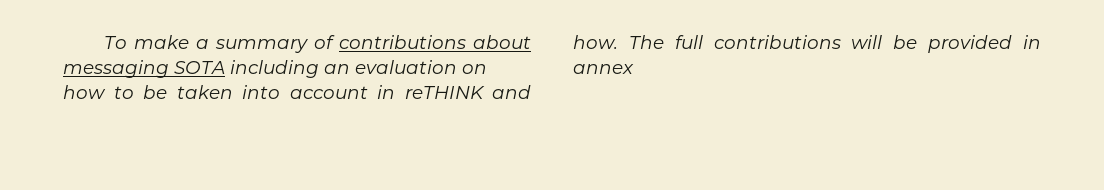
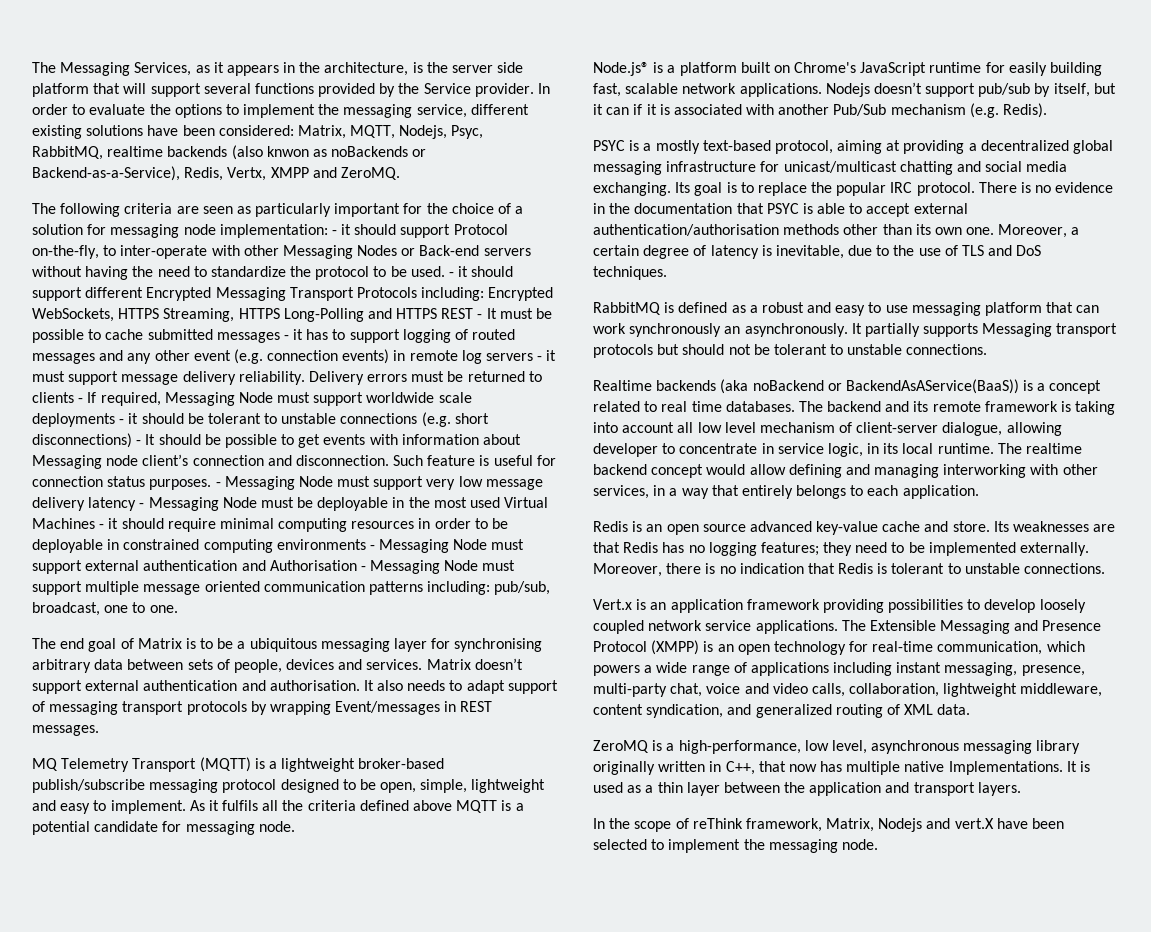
- To make a summary of contributions about messaging SOTA including an evaluation on how to be taken into account in reTHINK and how. The full contributions will be provided in annex
+ The Messaging Services, as it appears in the architecture, is the server side platform that will support several functions provided by the Service provider. In order to evaluate the options to implement the messaging service, different existing solutions have been considered: Matrix, MQTT, Nodejs, Psyc, RabbitMQ, realtime backends (also knwon as noBackends or Backend-as-a-Service), Redis, Vertx, XMPP and ZeroMQ.
+ The following criteria are seen as particularly important for the choice of a solution for messaging node implementation: - it should support Protocol on-the-fly, to inter-operate with other Messaging Nodes or Back-end servers without having the need to standardize the protocol to be used. - it should support different Encrypted Messaging Transport Protocols including: Encrypted WebSockets, HTTPS Streaming, HTTPS Long-Polling and HTTPS REST - It must be possible to cache submitted messages - it has to support logging of routed messages and any other event (e.g. connection events) in remote log servers - it must support message delivery reliability. Delivery errors must be returned to clients - If required, Messaging Node must support worldwide scale deployments - it should be tolerant to unstable connections (e.g. short disconnections) - It should be possible to get events with information about Messaging node client’s connection and disconnection. Such feature is useful for connection status purposes. - Messaging Node must support very low message delivery latency - Messaging Node must be deployable in the most used Virtual Machines - it should require minimal computing resources in order to be deployable in constrained computing environments - Messaging Node must support external authentication and Authorisation - Messaging Node must support multiple message oriented communication patterns including: pub/sub, broadcast, one to one.
+ The end goal of Matrix is to be a ubiquitous messaging layer for synchronising arbitrary data between sets of people, devices and services. Matrix doesn’t support external authentication and authorisation. It also needs to adapt support of messaging transport protocols by wrapping Event/messages in REST messages.
+ MQ Telemetry Transport (MQTT) is a lightweight broker-based publish/subscribe messaging protocol designed to be open, simple, lightweight and easy to implement. As it fulfils all the criteria defined above MQTT is a potential candidate for messaging node.
+ Node.js® is a platform built on Chrome's JavaScript runtime for easily building fast, scalable network applications. Nodejs doesn’t support pub/sub by itself, but it can if it is associated with another Pub/Sub mechanism (e.g. Redis).
+ PSYC is a mostly text-based protocol, aiming at providing a decentralized global messaging infrastructure for unicast/multicast chatting and social media exchanging. Its goal is to replace the popular IRC protocol. There is no evidence in the documentation that PSYC is able to accept external authentication/authorisation methods other than its own one. Moreover, a certain degree of latency is inevitable, due to the use of TLS and DoS techniques.
+ RabbitMQ is defined as a robust and easy to use messaging platform that can work synchronously an asynchronously. It partially supports Messaging transport protocols but should not be tolerant to unstable connections.
+ Realtime backends (aka noBackend or BackendAsAService(BaaS)) is a concept related to real time databases. The backend and its remote framework is taking into account all low level mechanism of client-server dialogue, allowing developer to concentrate in service logic, in its local runtime. The realtime backend concept would allow defining and managing interworking with other services, in a way that entirely belongs to each application.
+ Redis is an open source advanced key-value cache and store. Its weaknesses are that Redis has no logging features; they need to be implemented externally. Moreover, there is no indication that Redis is tolerant to unstable connections.
+ Vert.x is an application framework providing possibilities to develop loosely coupled network service applications. The Extensible Messaging and Presence Protocol (XMPP) is an open technology for real-time communication, which powers a wide range of applications including instant messaging, presence, multi-party chat, voice and video calls, collaboration, lightweight middleware, content syndication, and generalized routing of XML data.
+ ZeroMQ is a high-performance, low level, asynchronous messaging library originally written in C++, that now has multiple native Implementations. It is used as a thin layer between the application and transport layers.
+ In the scope of reThink framework, Matrix, Nodejs and vert.X have been selected to implement the messaging node.

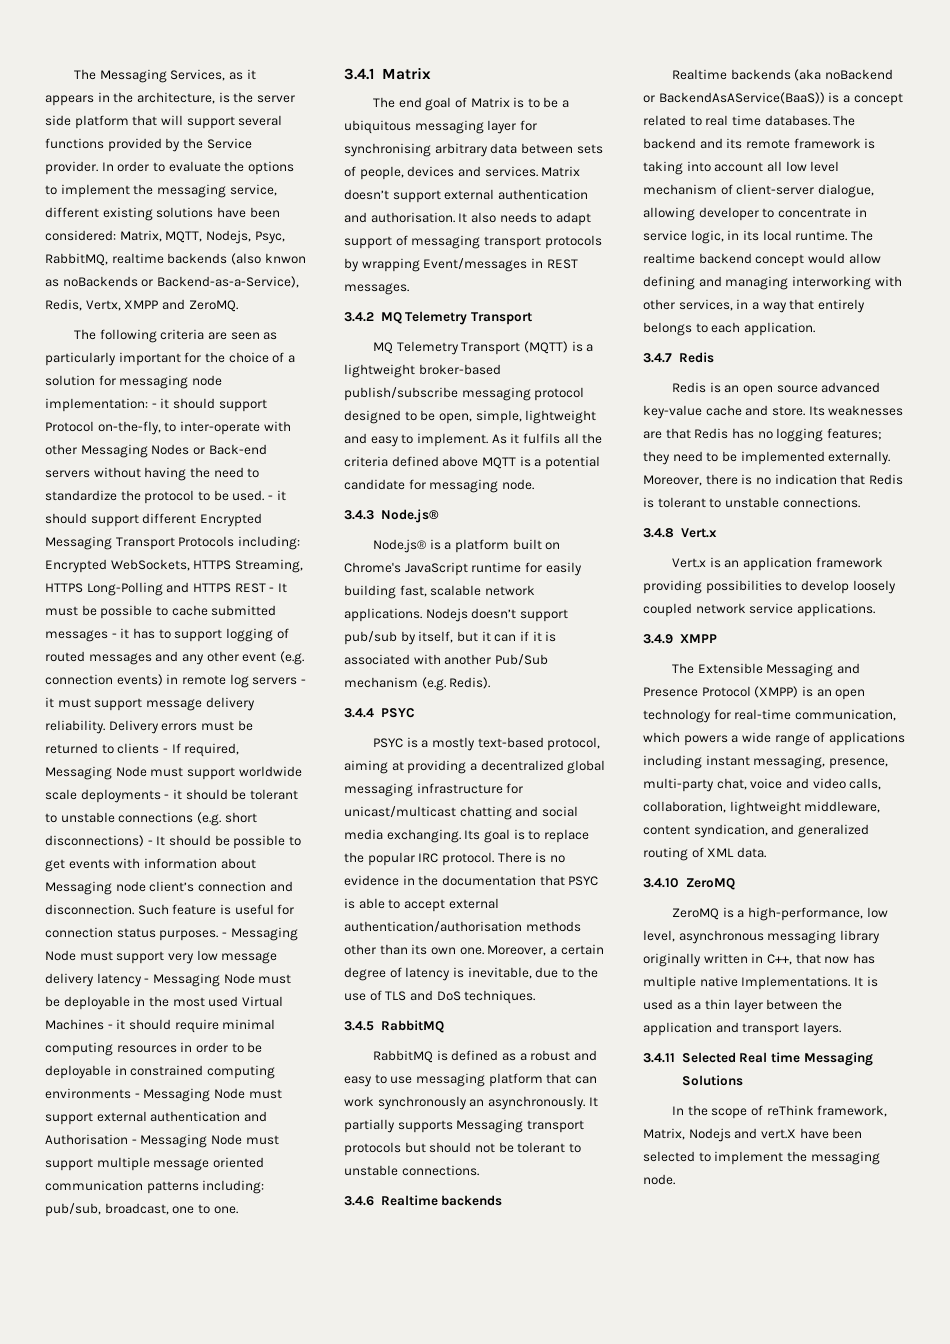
+ 3.4.1 Matrix
+ 3.4.2 MQ Telemetry Transport
+ 3.4.3 Node.js®
+ 3.4.4 PSYC
+ 3.4.5 RabbitMQ
+ 3.4.6 Realtime backends
+ 3.4.7 Redis
+ 3.4.8 Vert.x
- Vert.x is an application framework providing possibilities to develop loosely coupled network service applications. The Extensible Messaging and Presence Protocol (XMPP) is an open technology for real-time communication, which powers a wide range of applications including instant messaging, presence, multi-party chat, voice and video calls, collaboration, lightweight middleware, content syndication, and generalized routing of XML data.
+ Vert.x is an application framework providing possibilities to develop loosely coupled network service applications.
+ 3.4.9 XMPP
+ The Extensible Messaging and Presence Protocol (XMPP) is an open technology for real-time communication, which powers a wide range of applications including instant messaging, presence, multi-party chat, voice and video calls, collaboration, lightweight middleware, content syndication, and generalized routing of XML data.
+ 3.4.10 ZeroMQ
+ 3.4.11 Selected Real time Messaging Solutions

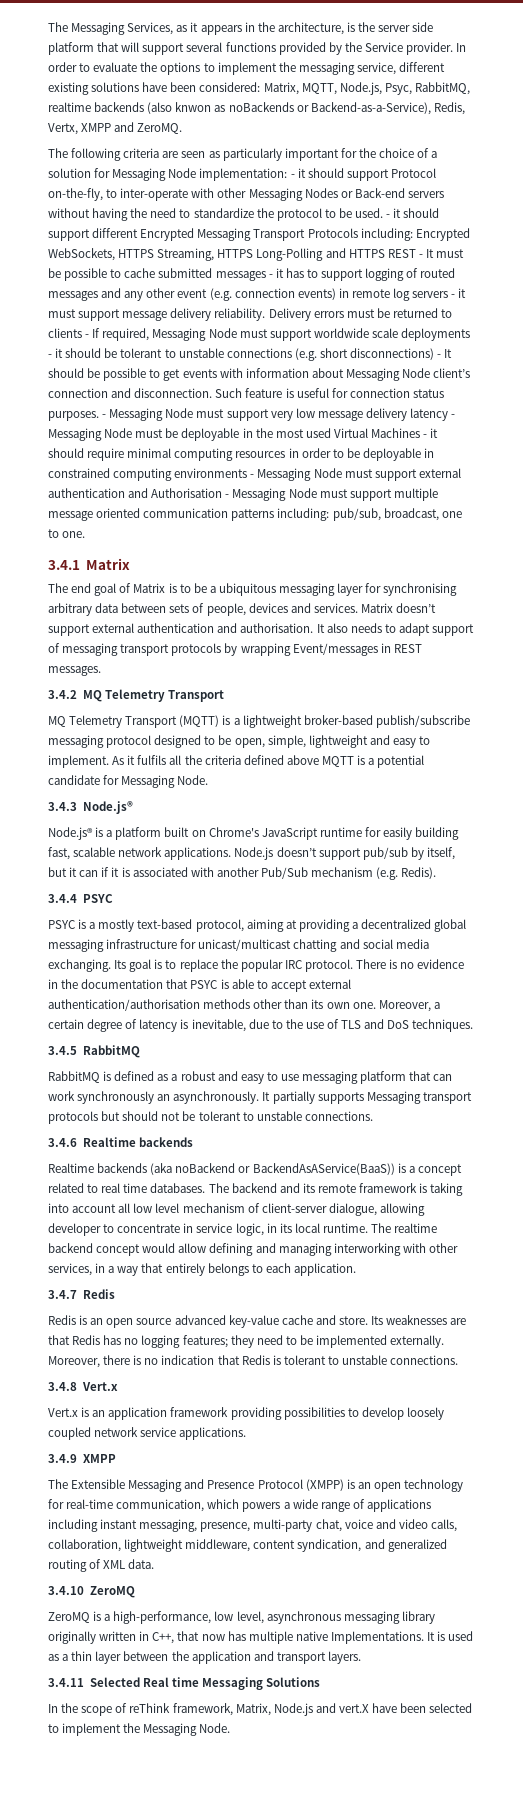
- In order to evaluate the options to implement the messaging service, different existing solutions have been considered: Matrix, MQTT, Nodejs, Psyc, RabbitMQ, realtime backends (also knwon as noBackends or Backend-as-a-Service), Redis, Vertx, XMPP and ZeroMQ.
+ In order to evaluate the options to implement the messaging service, different existing solutions have been considered: Matrix, MQTT, Node.js, Psyc, RabbitMQ, realtime backends (also knwon as noBackends or Backend-as-a-Service), Redis, Vertx, XMPP and ZeroMQ.
- The following criteria are seen as particularly important for the choice of a solution for messaging node implementation: - it should support Protocol on-the-fly, to inter-operate with other Messaging Nodes or Back-end servers without having the need to standardize the protocol to be used.
+ The following criteria are seen as particularly important for the choice of a solution for Messaging Node implementation: - it should support Protocol on-the-fly, to inter-operate with other Messaging Nodes or Back-end servers without having the need to standardize the protocol to be used.
- Delivery errors must be returned to clients - If required, Messaging Node must support worldwide scale deployments - it should be tolerant to unstable connections (e.g. short disconnections) - It should be possible to get events with information about Messaging node client’s connection and disconnection.
+ Delivery errors must be returned to clients - If required, Messaging Node must support worldwide scale deployments - it should be tolerant to unstable connections (e.g. short disconnections) - It should be possible to get events with information about Messaging Node client’s connection and disconnection.
- As it fulfils all the criteria defined above MQTT is a potential candidate for messaging node.
+ As it fulfils all the criteria defined above MQTT is a potential candidate for Messaging Node.
- Nodejs doesn’t support pub/sub by itself, but it can if it is associated with another Pub/Sub mechanism (e.g. Redis).
+ Node.js doesn’t support pub/sub by itself, but it can if it is associated with another Pub/Sub mechanism (e.g. Redis).
- In the scope of reThink framework, Matrix, Nodejs and vert.X have been selected to implement the messaging node.
+ In the scope of reThink framework, Matrix, Node.js and vert.X have been selected to implement the Messaging Node.

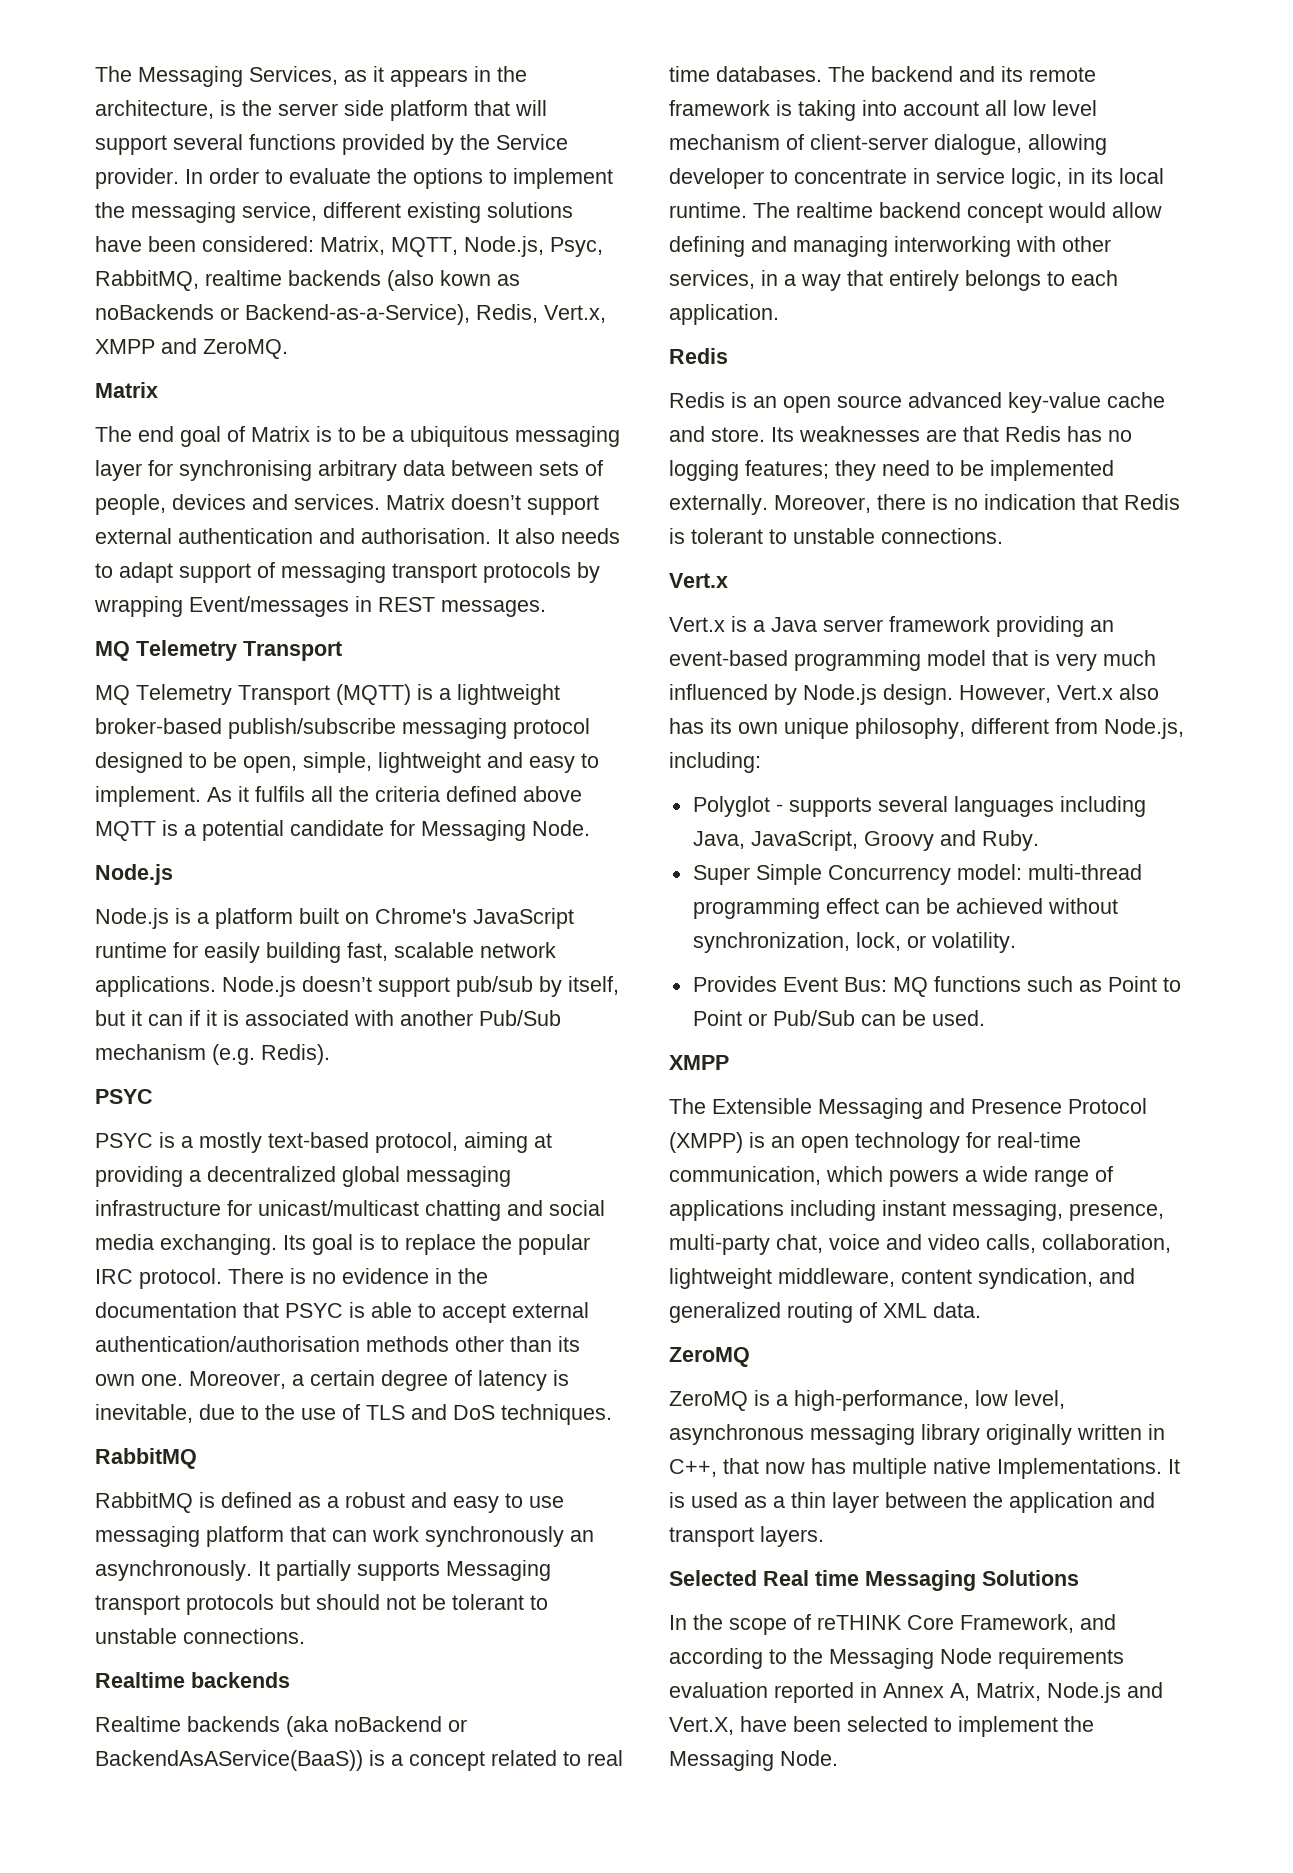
- In order to evaluate the options to implement the messaging service, different existing solutions have been considered: Matrix, MQTT, Node.js, Psyc, RabbitMQ, realtime backends (also knwon as noBackends or Backend-as-a-Service), Redis, Vertx, XMPP and ZeroMQ.
- The following criteria are seen as particularly important for the choice of a solution for Messaging Node implementation: - it should support Protocol on-the-fly, to inter-operate with other Messaging Nodes or Back-end servers without having the need to standardize the protocol to be used. - it should support different Encrypted Messaging Transport Protocols including: Encrypted WebSockets, HTTPS Streaming, HTTPS Long-Polling and HTTPS REST - It must be possible to cache submitted messages - it has to support logging of routed messages and any other event (e.g. connection events) in remote log servers - it must support message delivery reliability. Delivery errors must be returned to clients - If required, Messaging Node must support worldwide scale deployments - it should be tolerant to unstable connections (e.g. short disconnections) - It should be possible to get events with information about Messaging Node client’s connection and disconnection. Such feature is useful for connection status purposes. - Messaging Node must support very low message delivery latency - Messaging Node must be deployable in the most used Virtual Machines - it should require minimal computing resources in order to be deployable in constrained computing environments - Messaging Node must support external authentication and Authorisation - Messaging Node must support multiple message oriented communication patterns including: pub/sub, broadcast, one to one.
- 3.4.1 Matrix
+ In order to evaluate the options to implement the messaging service, different existing solutions have been considered: Matrix, MQTT, Node.js, Psyc, RabbitMQ, realtime backends (also kown as noBackends or Backend-as-a-Service), Redis, Vert.x, XMPP and ZeroMQ.
+ Matrix
  It also needs to adapt support of messaging transport protocols by wrapping Event/messages in REST messages.
- 3.4.2 MQ Telemetry Transport
+ MQ Telemetry Transport
  As it fulfils all the criteria defined above MQTT is a potential candidate for Messaging Node.
- 3.4.3 Node.js®
- Node.js® is a platform built on Chrome's JavaScript runtime for easily building fast, scalable network applications.
+ Node.js
+ Node.js is a platform built on Chrome's JavaScript runtime for easily building fast, scalable network applications.
  Node.js doesn’t support pub/sub by itself, but it can if it is associated with another Pub/Sub mechanism (e.g. Redis).
- 3.4.4 PSYC
+ PSYC
  Moreover, a certain degree of latency is inevitable, due to the use of TLS and DoS techniques.
- 3.4.5 RabbitMQ
+ RabbitMQ
  It partially supports Messaging transport protocols but should not be tolerant to unstable connections.
- 3.4.6 Realtime backends
+ Realtime backends
  The realtime backend concept would allow defining and managing interworking with other services, in a way that entirely belongs to each application.
- 3.4.7 Redis
+ Redis
  Moreover, there is no indication that Redis is tolerant to unstable connections.
- 3.4.8 Vert.x
+ Vert.x
- Vert.x is an application framework providing possibilities to develop loosely coupled network service applications.
- 3.4.9 XMPP
+ Vert.x is a Java server framework providing an event-based programming model that is very much influenced by Node.js design. However, Vert.x also has its own unique philosophy, different from Node.js, including:
+ Polyglot - supports several languages including Java, JavaScript, Groovy and Ruby.
+ Super Simple Concurrency model: multi-thread programming effect can be achieved without synchronization, lock, or volatility.
+ Provides Event Bus: MQ functions such as Point to Point or Pub/Sub can be used.
+ XMPP
  The Extensible Messaging and Presence Protocol (XMPP) is an open technology for real-time communication, which powers a wide range of applications including instant messaging, presence, multi-party chat, voice and video calls, collaboration, lightweight middleware, content syndication, and generalized routing of XML data.
- 3.4.10 ZeroMQ
+ ZeroMQ
- 3.4.11 Selected Real time Messaging Solutions
+ Selected Real time Messaging Solutions
- In the scope of reThink framework, Matrix, Node.js and vert.X have been selected to implement the Messaging Node.
+ In the scope of reTHINK Core Framework, and according to the Messaging Node requirements evaluation reported in Annex A, Matrix, Node.js and Vert.X, have been selected to implement the Messaging Node.

